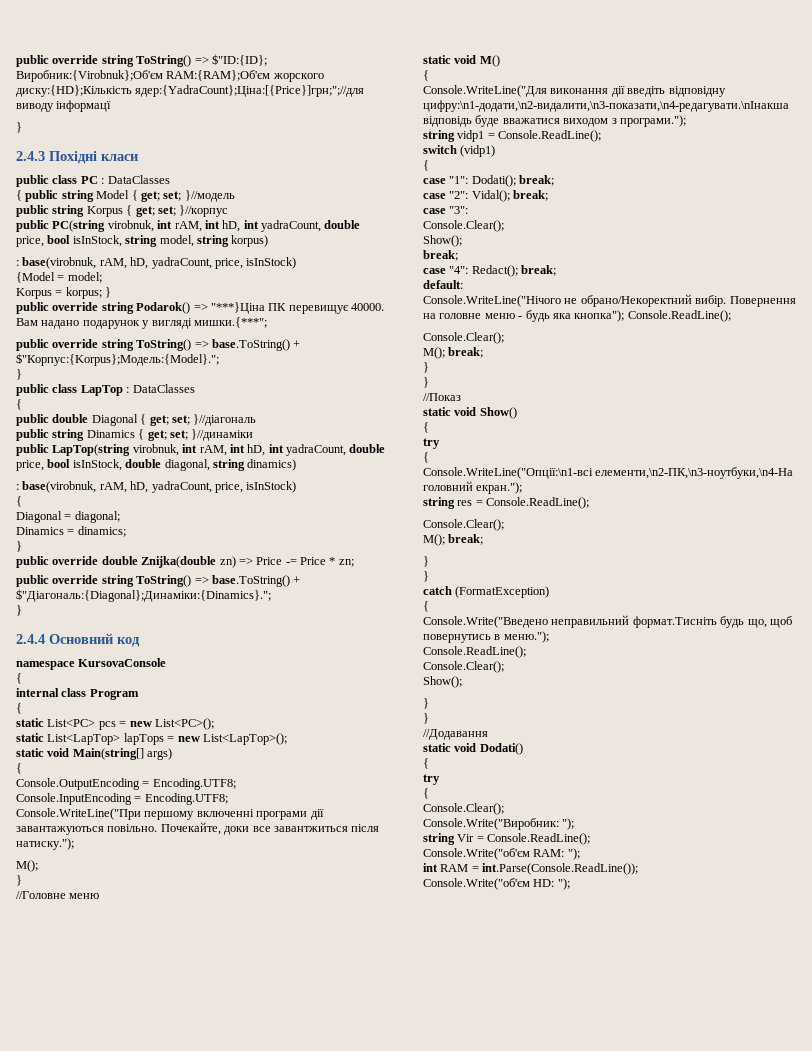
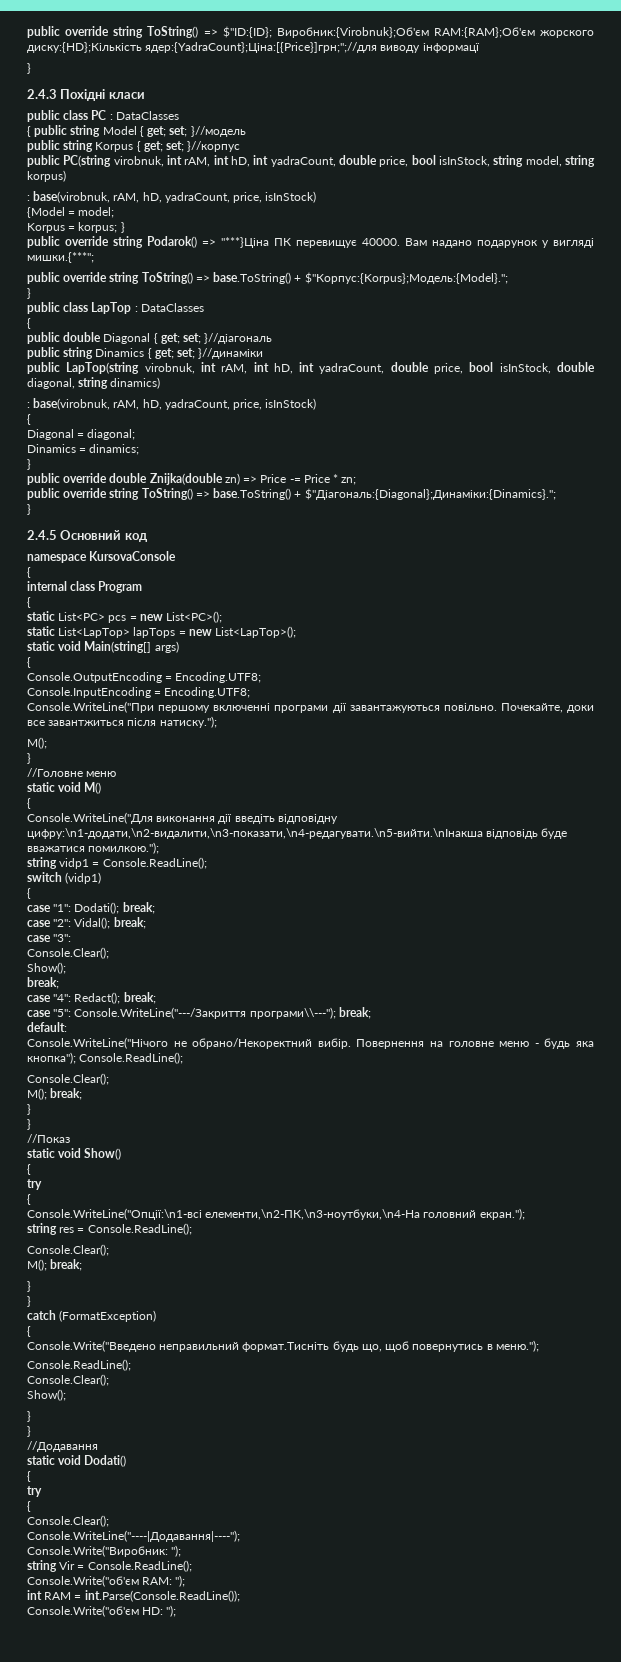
- 2.4.4 Основний код
+ 2.4.5 Основний код
- Console.WriteLine("Для виконання дії введіть відповідну цифру:\n1-додати,\n2-видалити,\n3-показати,\n4-редагувати.\nІнакша відповідь буде вважатися виходом з програми.");
+ Console.WriteLine("Для виконання дії введіть відповідну цифру:\n1-додати,\n2-видалити,\n3-показати,\n4-редагувати.\n5-вийти.\nІнакша відповідь буде вважатися помилкою.");
+ case "5": Console.WriteLine("---/Закриття програми\\---"); break;
+ Console.WriteLine("----|Додавання|----");

